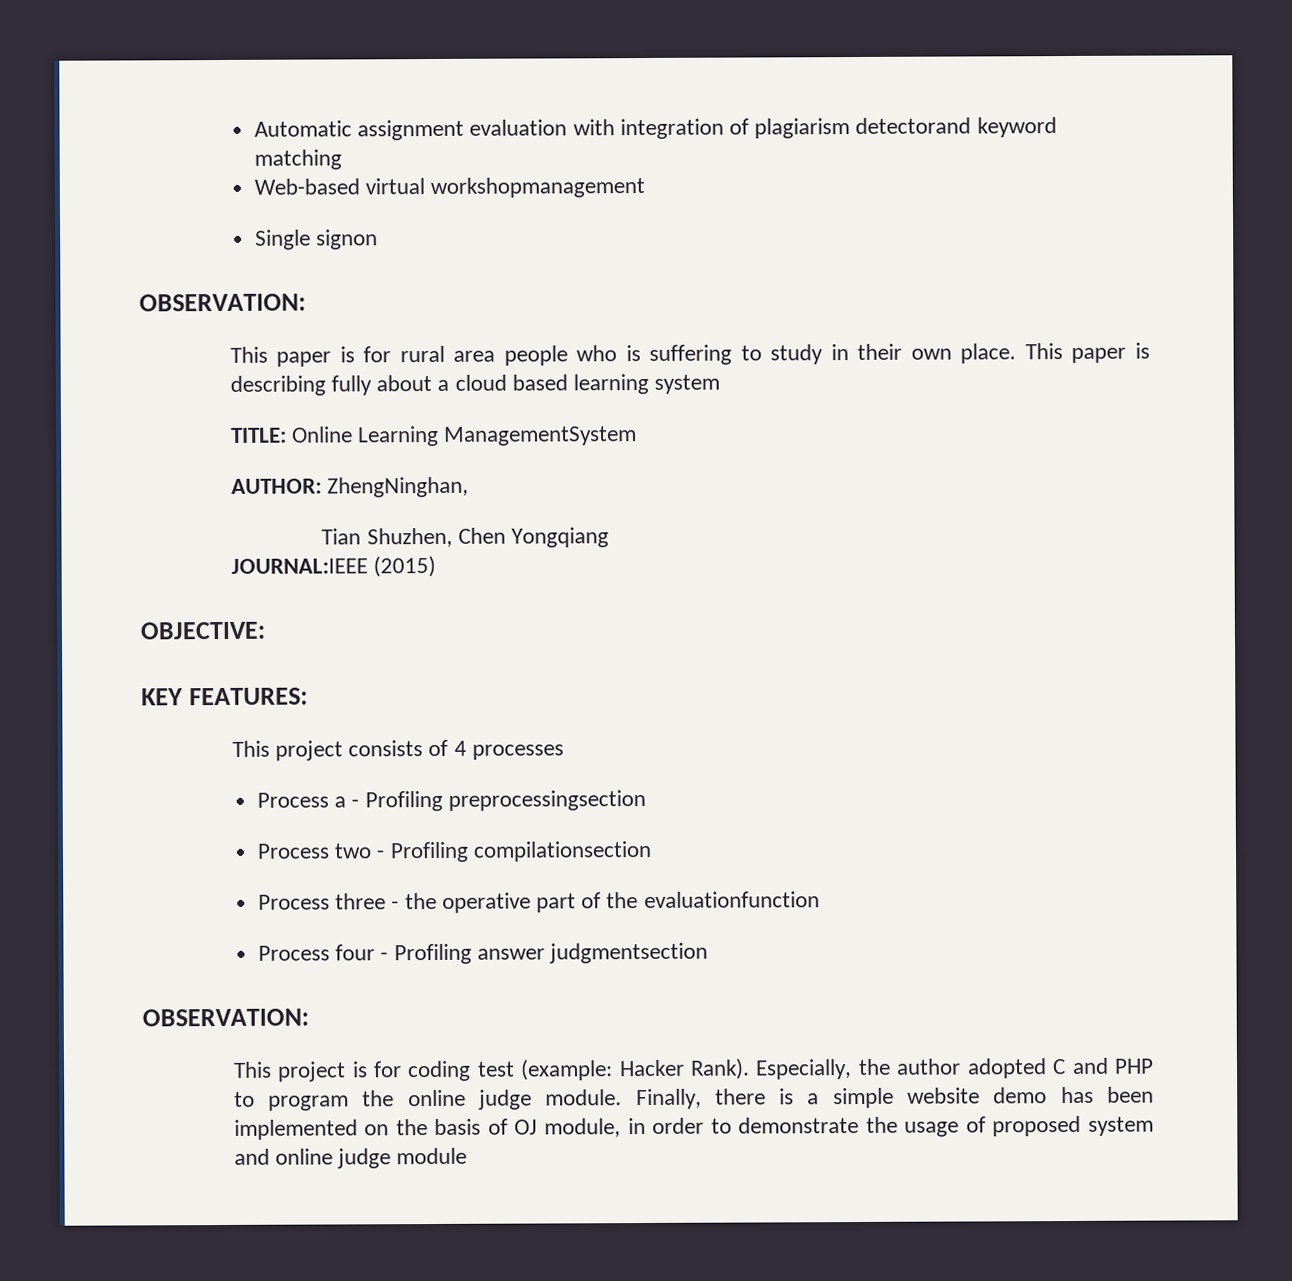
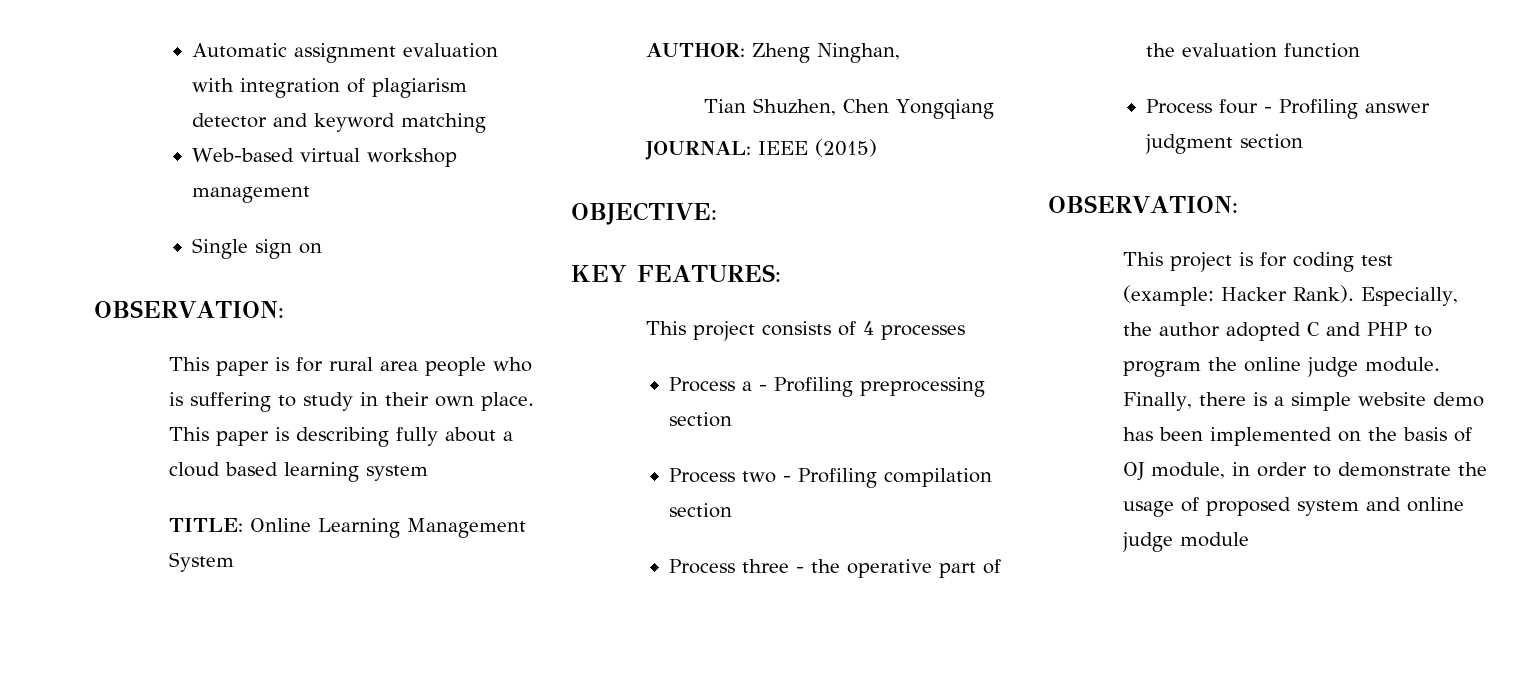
- Automatic assignment evaluation with integration of plagiarism detectorand keyword matching
+ Automatic assignment evaluation with integration of plagiarism detector and keyword matching
- Web-based virtual workshopmanagement
+ Web-based virtual workshop management
- Single signon
+ Single sign on
- TITLE: Online Learning ManagementSystem
+ TITLE: Online Learning Management System
- AUTHOR: ZhengNinghan,
+ AUTHOR: Zheng Ninghan,
- JOURNAL:IEEE (2015)
+ JOURNAL: IEEE (2015)
- Process a - Profiling preprocessingsection
+ Process a - Profiling preprocessing section
- Process two - Profiling compilationsection
+ Process two - Profiling compilation section
- Process three - the operative part of the evaluationfunction
+ Process three - the operative part of the evaluation function
- Process four - Profiling answer judgmentsection
+ Process four - Profiling answer judgment section

